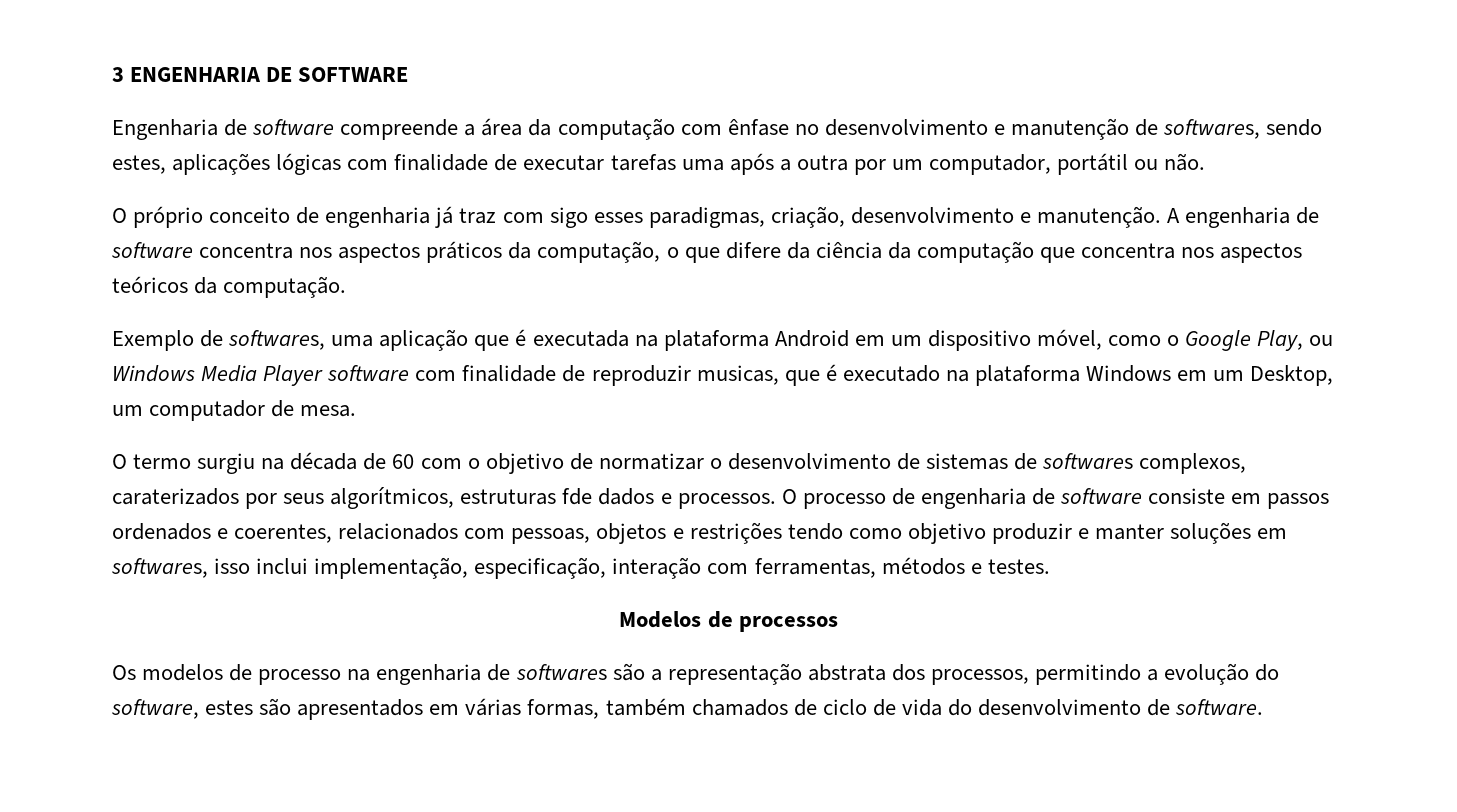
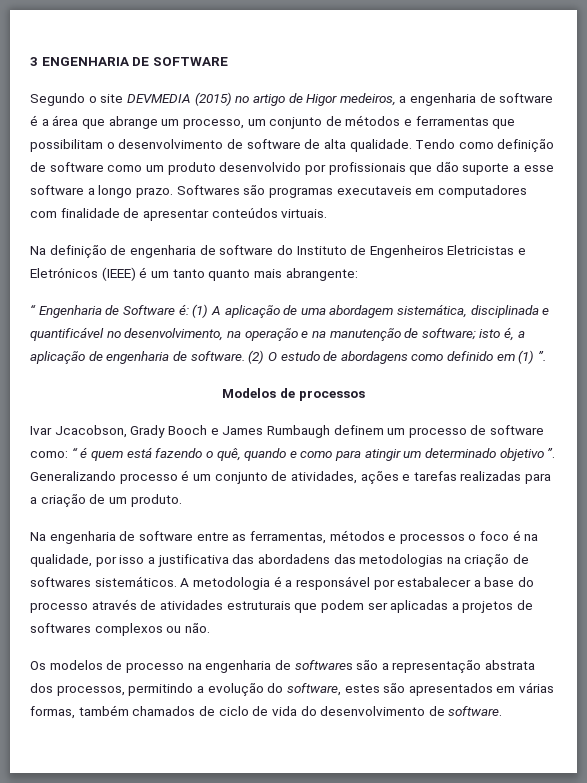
- Engenharia de software compreende a área da computação com ênfase no desenvolvimento e manutenção de softwares, sendo estes, aplicações lógicas com finalidade de executar tarefas uma após a outra por um computador, portátil ou não.
- O próprio conceito de engenharia já traz com sigo esses paradigmas, criação, desenvolvimento e manutenção. A engenharia de software concentra nos aspectos práticos da computação, o que difere da ciência da computação que concentra nos aspectos teóricos da computação.
- Exemplo de softwares, uma aplicação que é executada na plataforma Android em um dispositivo móvel, como o Google Play, ou Windows Media Player software com finalidade de reproduzir musicas, que é executado na plataforma Windows em um Desktop, um computador de mesa.
- O termo surgiu na década de 60 com o objetivo de normatizar o desenvolvimento de sistemas de softwares complexos, caraterizados por seus algorítmicos, estruturas fde dados e processos. O processo de engenharia de software consiste em passos ordenados e coerentes, relacionados com pessoas, objetos e restrições tendo como objetivo produzir e manter soluções em softwares, isso inclui implementação, especificação, interação com ferramentas, métodos e testes.
+ Segundo o site DEVMEDIA (2015) no artigo de Higor medeiros, a engenharia de software é a área que abrange um processo, um conjunto de métodos e ferramentas que possibilitam o desenvolvimento de software de alta qualidade. Tendo como definição de software como um produto desenvolvido por profissionais que dão suporte a esse software a longo prazo. Softwares são programas executaveis em computadores com finalidade de apresentar conteúdos virtuais.
+ Na definição de engenharia de software do Instituto de Engenheiros Eletricistas e Eletrónicos (IEEE) é um tanto quanto mais abrangente:
+ “ Engenharia de Software é: (1) A aplicação de uma abordagem sistemática, disciplinada e quantificável no desenvolvimento, na operação e na manutenção de software; isto é, a aplicação de engenharia de software. (2) O estudo de abordagens como definido em (1) ”.
  Modelos de processos
+ Ivar Jcacobson, Grady Booch e James Rumbaugh definem um processo de software como: “ é quem está fazendo o quê, quando e como para atingir um determinado objetivo ”. Generalizando processo é um conjunto de atividades, ações e tarefas realizadas para a criação de um produto.
+ Na engenharia de software entre as ferramentas, métodos e processos o foco é na qualidade, por isso a justificativa das abordadens das metodologias na criação de softwares sistemáticos. A metodologia é a responsável por estabalecer a base do processo através de atividades estruturais que podem ser aplicadas a projetos de softwares complexos ou não.

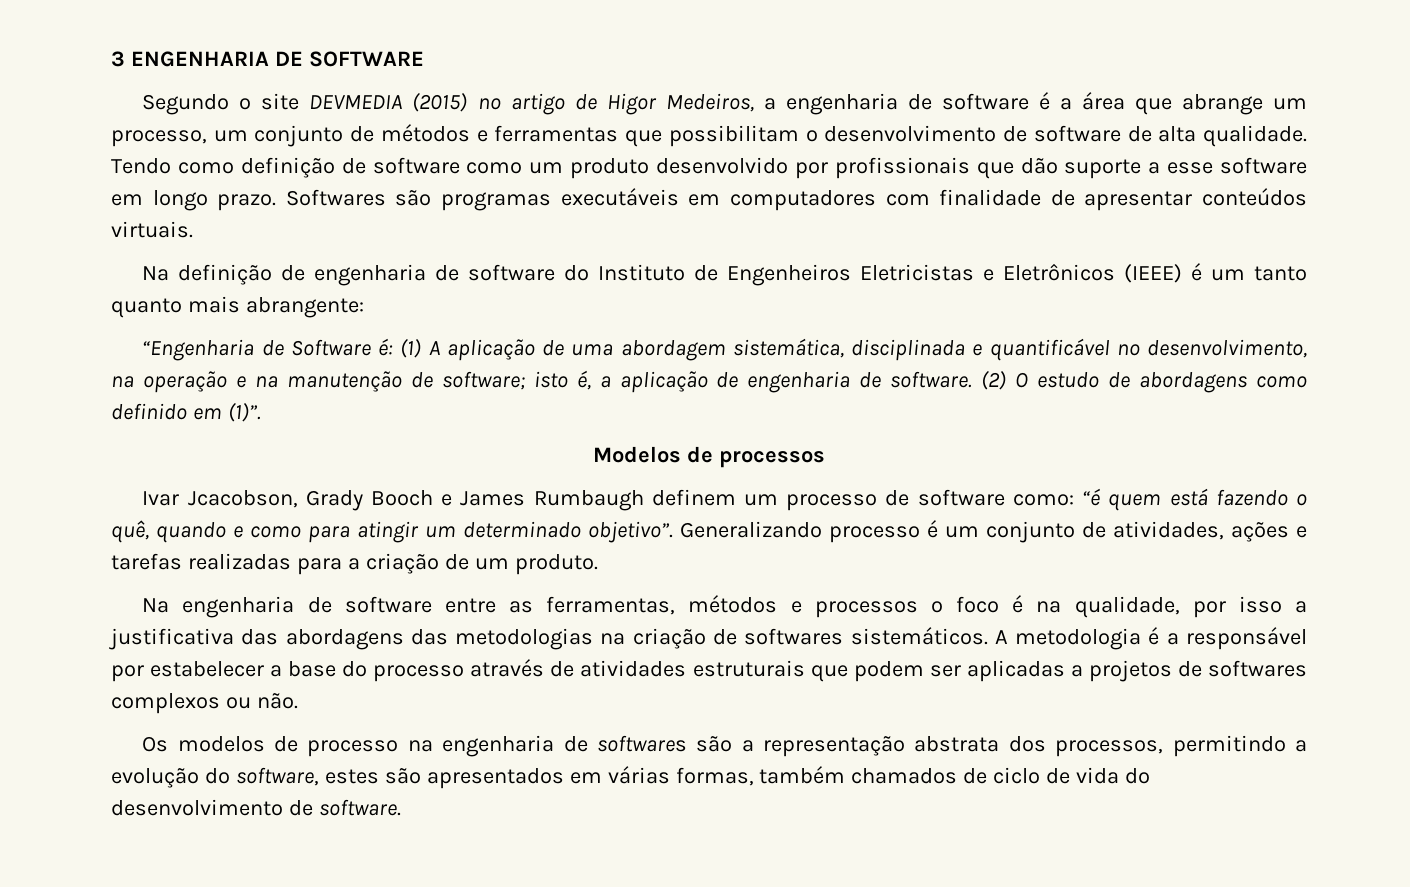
- Segundo o site DEVMEDIA (2015) no artigo de Higor medeiros, a engenharia de software é a área que abrange um processo, um conjunto de métodos e ferramentas que possibilitam o desenvolvimento de software de alta qualidade.
+ Segundo o site DEVMEDIA (2015) no artigo de Higor Medeiros, a engenharia de software é a área que abrange um processo, um conjunto de métodos e ferramentas que possibilitam o desenvolvimento de software de alta qualidade.
- Tendo como definição de software como um produto desenvolvido por profissionais que dão suporte a esse software a longo prazo.
+ Tendo como definição de software como um produto desenvolvido por profissionais que dão suporte a esse software em longo prazo.
- Softwares são programas executaveis em computadores com finalidade de apresentar conteúdos virtuais.
+ Softwares são programas executáveis em computadores com finalidade de apresentar conteúdos virtuais.
- Na definição de engenharia de software do Instituto de Engenheiros Eletricistas e Eletrónicos (IEEE) é um tanto quanto mais abrangente:
+ Na definição de engenharia de software do Instituto de Engenheiros Eletricistas e Eletrônicos (IEEE) é um tanto quanto mais abrangente:
- “ Engenharia de Software é: (1) A aplicação de uma abordagem sistemática, disciplinada e quantificável no desenvolvimento, na operação e na manutenção de software; isto é, a aplicação de engenharia de software.
+ “Engenharia de Software é: (1) A aplicação de uma abordagem sistemática, disciplinada e quantificável no desenvolvimento, na operação e na manutenção de software; isto é, a aplicação de engenharia de software.
- (2) O estudo de abordagens como definido em (1) ”.
+ (2) O estudo de abordagens como definido em (1)”.
- Ivar Jcacobson, Grady Booch e James Rumbaugh definem um processo de software como: “ é quem está fazendo o quê, quando e como para atingir um determinado objetivo ”.
+ Ivar Jcacobson, Grady Booch e James Rumbaugh definem um processo de software como: “é quem está fazendo o quê, quando e como para atingir um determinado objetivo”.
- Na engenharia de software entre as ferramentas, métodos e processos o foco é na qualidade, por isso a justificativa das abordadens das metodologias na criação de softwares sistemáticos.
+ Na engenharia de software entre as ferramentas, métodos e processos o foco é na qualidade, por isso a justificativa das abordagens das metodologias na criação de softwares sistemáticos.
- A metodologia é a responsável por estabalecer a base do processo através de atividades estruturais que podem ser aplicadas a projetos de softwares complexos ou não.
+ A metodologia é a responsável por estabelecer a base do processo através de atividades estruturais que podem ser aplicadas a projetos de softwares complexos ou não.

